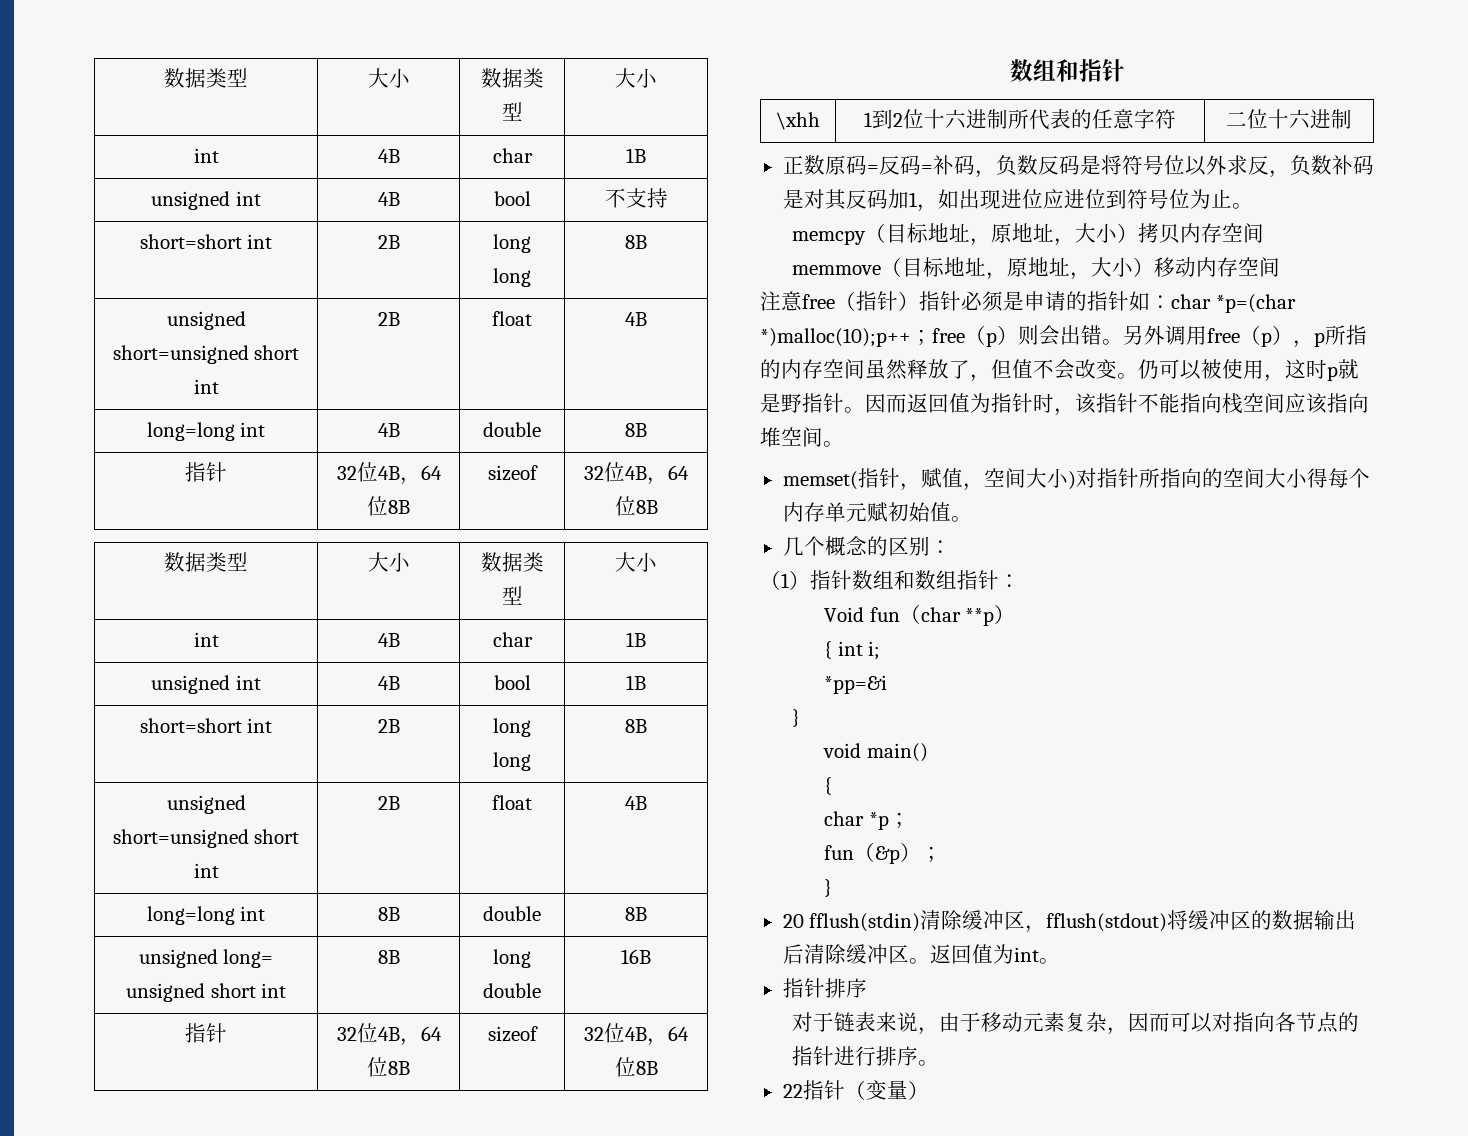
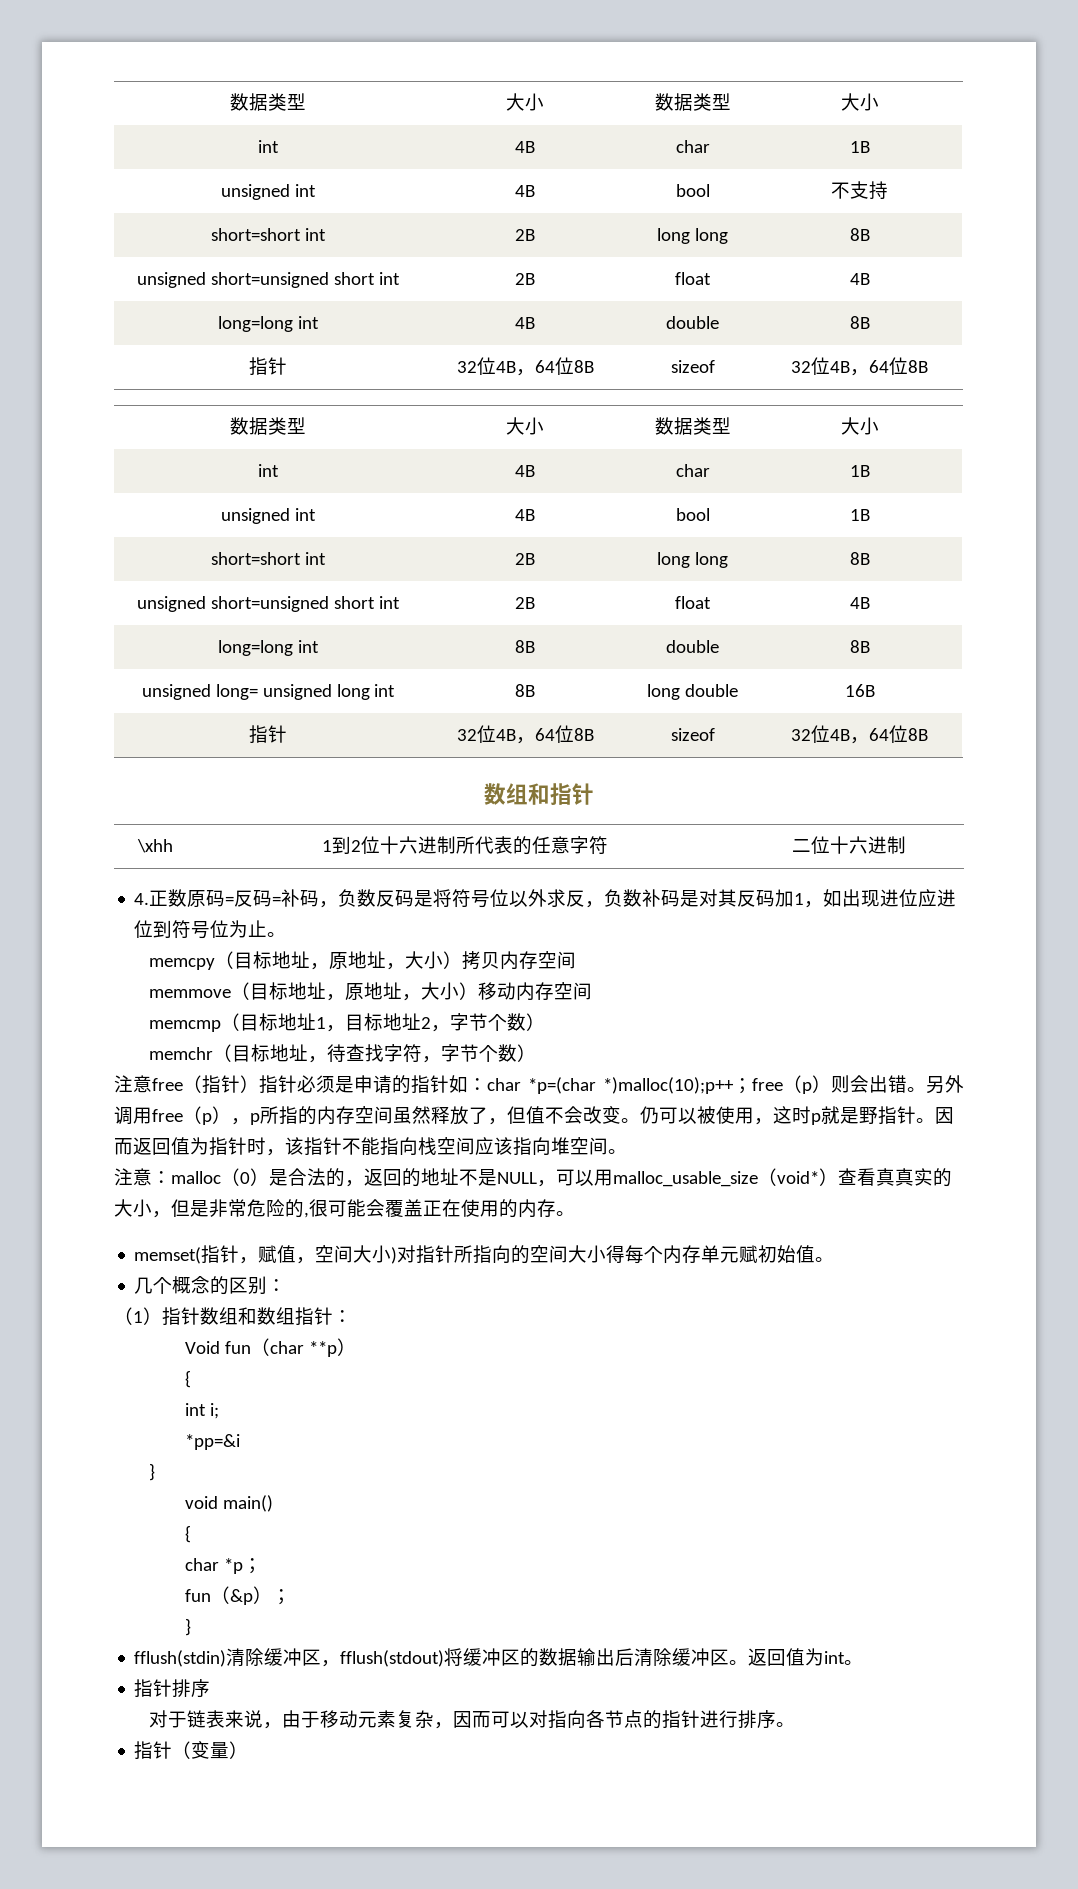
- unsigned long= unsigned short int | 8B | long double | 16B
+ unsigned long= unsigned long int | 8B | long double | 16B
- 正数原码=反码=补码，负数反码是将符号位以外求反，负数补码是对其反码加1，如出现进位应进位到符号位为止。
+ 4.正数原码=反码=补码，负数反码是将符号位以外求反，负数补码是对其反码加1，如出现进位应进位到符号位为止。
+ memcmp（目标地址1，目标地址2，字节个数）
+ memchr（目标地址，待查找字符，字节个数）
+ 注意：malloc（0）是合法的，返回的地址不是NULL，可以用malloc_usable_size（void*）查看真真实的大小，但是非常危险的,很可能会覆盖正在使用的内存。
  Void fun（char **p）
- { int i;
+ {
+ int i;
- 20 fflush(stdin)清除缓冲区，fflush(stdout)将缓冲区的数据输出后清除缓冲区。
+ fflush(stdin)清除缓冲区，fflush(stdout)将缓冲区的数据输出后清除缓冲区。
- 22指针（变量）
+ 指针（变量）

